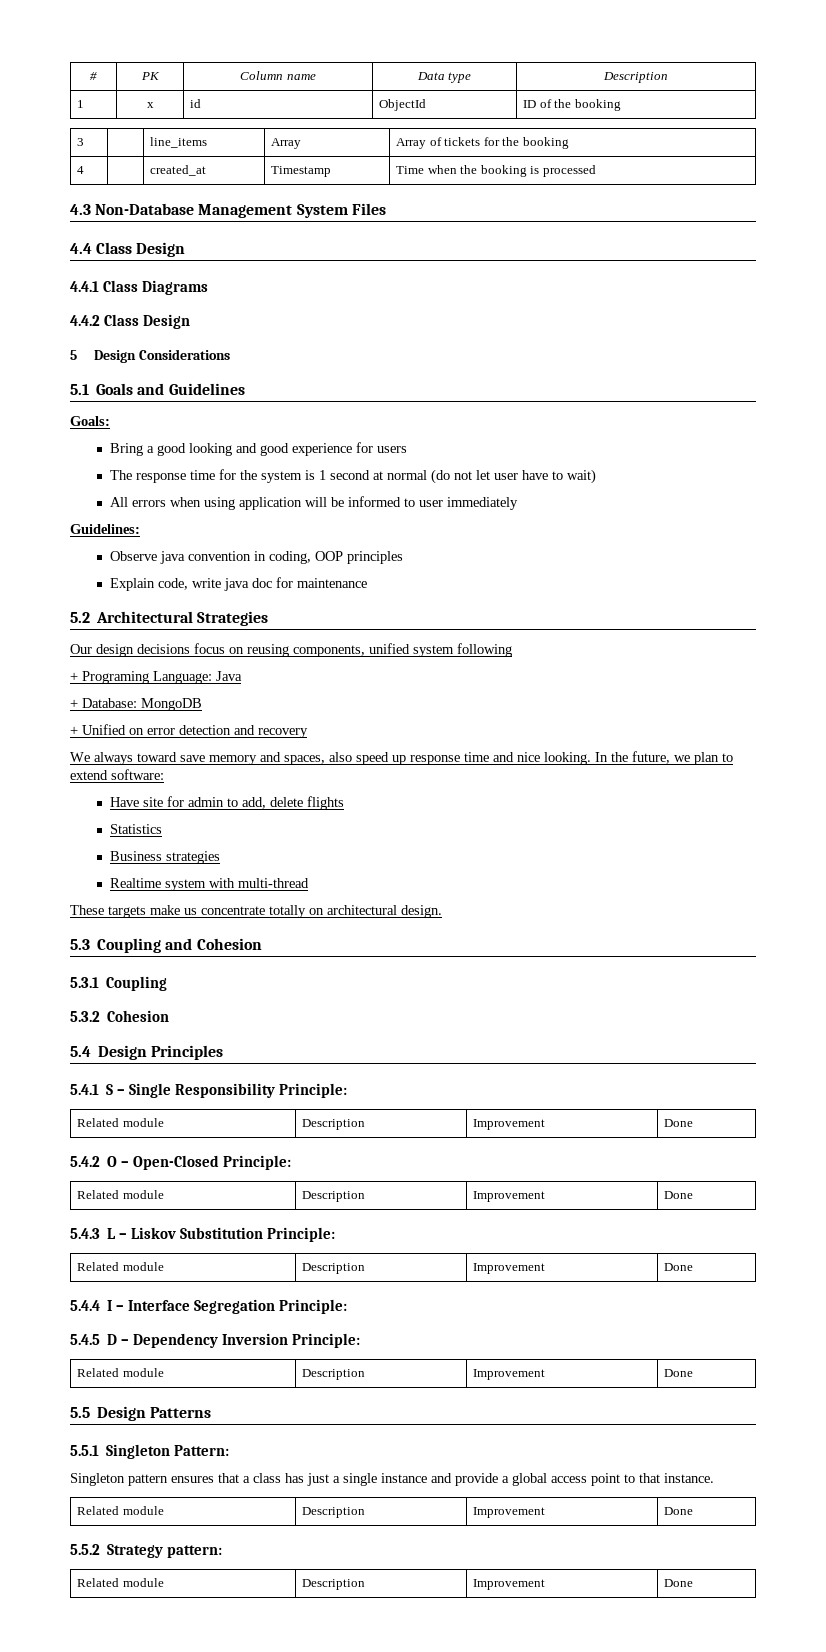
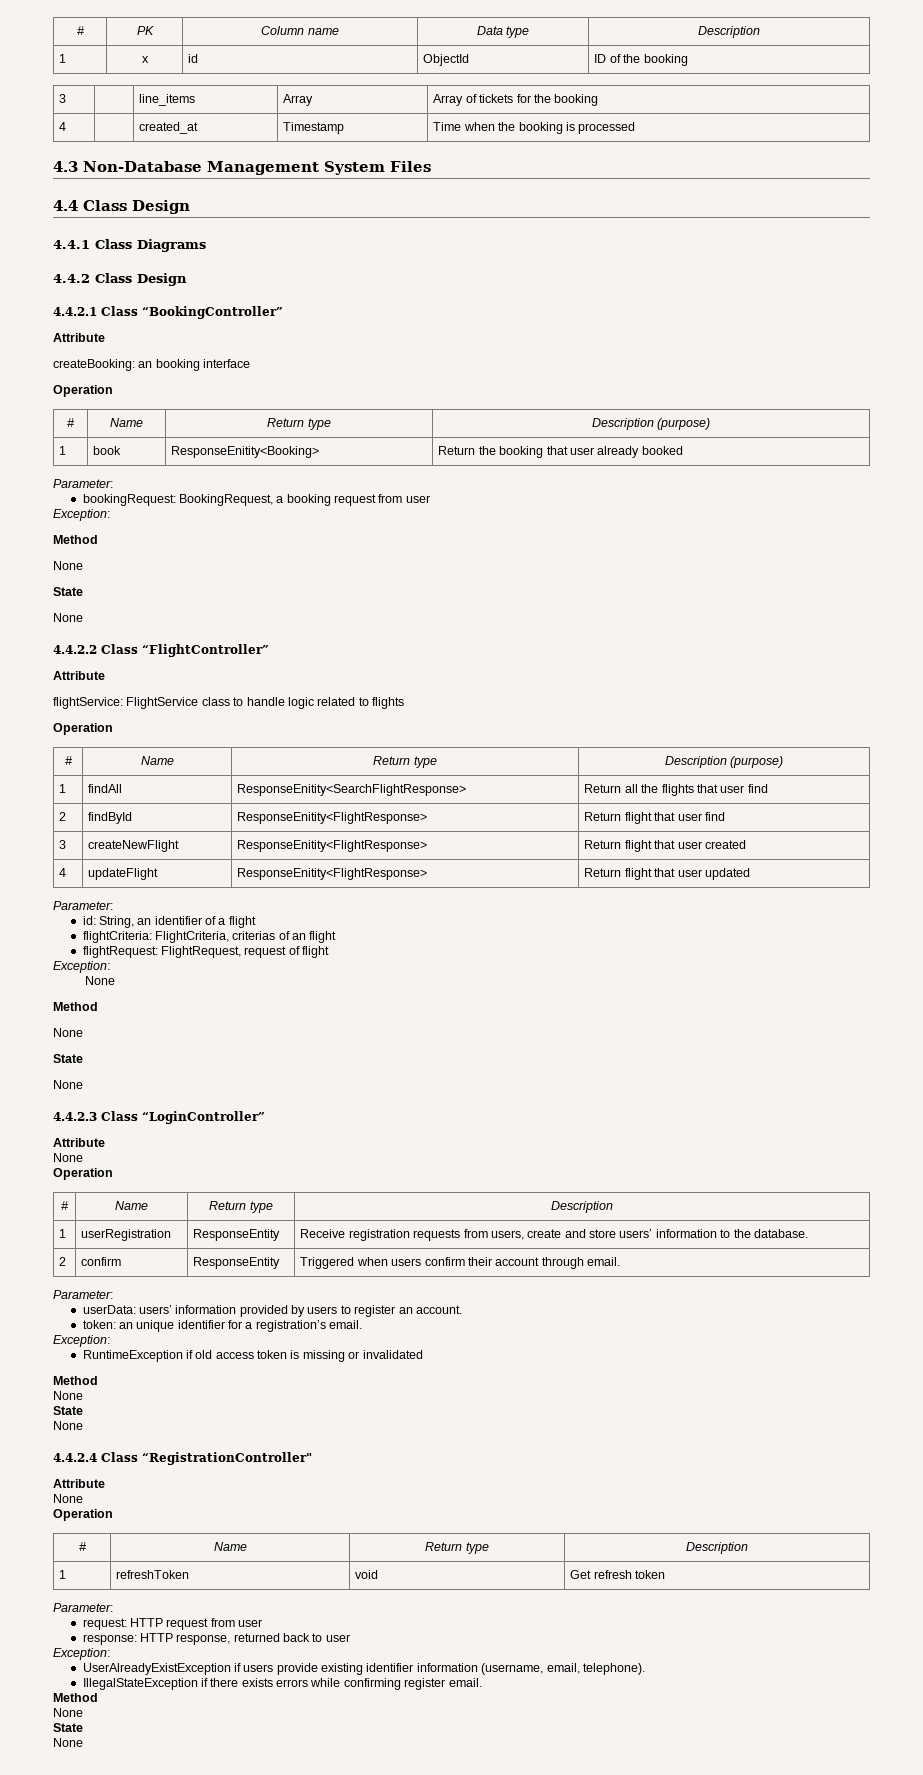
- 5 Design Considerations
- 5.1 Goals and Guidelines
- Goals:
- Bring a good looking and good experience for users
- The response time for the system is 1 second at normal (do not let user have to wait)
- All errors when using application will be informed to user immediately
- Guidelines:
- Observe java convention in coding, OOP principles
- Explain code, write java doc for maintenance
- 5.2 Architectural Strategies
- Our design decisions focus on reusing components, unified system following
- + Programing Language: Java
- + Database: MongoDB
- + Unified on error detection and recovery
- We always toward save memory and spaces, also speed up response time and nice looking. In the future, we plan to extend software:
- Have site for admin to add, delete flights
- Statistics
- Business strategies
- Realtime system with multi-thread
- These targets make us concentrate totally on architectural design.
- 5.3 Coupling and Cohesion
- 5.3.1 Coupling
- 5.3.2 Cohesion
- 5.4 Design Principles
- 5.4.1 S – Single Responsibility Principle:
- Related module | Description | Improvement | Done
- 5.4.2 O – Open-Closed Principle:
- Related module | Description | Improvement | Done
- 5.4.3 L – Liskov Substitution Principle:
- Related module | Description | Improvement | Done
- 5.4.4 I – Interface Segregation Principle:
- 5.4.5 D – Dependency Inversion Principle:
- Related module | Description | Improvement | Done
- 5.5 Design Patterns
- 5.5.1 Singleton Pattern:
- Singleton pattern ensures that a class has just a single instance and provide a global access point to that instance.
- Related module | Description | Improvement | Done
- 5.5.2 Strategy pattern:
- Related module | Description | Improvement | Done
+ 4.4.2.1 Class “BookingController”
+ Attribute
+ createBooking: an booking interface
+ Operation
+ # | Name | Return type | Description (purpose)
+ 1 | book | ResponseEnitity<Booking> | Return the booking that user already booked
+ Parameter:
+ bookingRequest: BookingRequest, a booking request from user
+ Exception:
+ Method
+ None
+ State
+ None
+ 4.4.2.2 Class “FlightController”
+ Attribute
+ flightService: FlightService class to handle logic related to flights
+ Operation
+ # | Name | Return type | Description (purpose)
+ 1 | findAll | ResponseEnitity<SearchFlightResponse> | Return all the flights that user find
+ 2 | findById | ResponseEnitity<FlightResponse> | Return flight that user find
+ 3 | createNewFlight | ResponseEnitity<FlightResponse> | Return flight that user created
+ 4 | updateFlight | ResponseEnitity<FlightResponse> | Return flight that user updated
+ Parameter:
+ id: String, an identifier of a flight
+ flightCriteria: FlightCriteria, criterias of an flight
+ flightRequest: FlightRequest, request of flight
+ Exception:
+ None
+ Method
+ None
+ State
+ None
+ 4.4.2.3 Class “LoginController”
+ Attribute
+ None
+ Operation
+ # | Name | Return type | Description
+ 1 | userRegistration | ResponseEntity | Receive registration requests from users, create and store users’ information to the database.
+ 2 | confirm | ResponseEntity | Triggered when users confirm their account through email.
+ Parameter:
+ userData: users’ information provided by users to register an account.
+ token: an unique identifier for a registration’s email.
+ Exception:
+ RuntimeException if old access token is missing or invalidated
+ Method
+ None
+ State
+ None
+ 4.4.2.4 Class “RegistrationController"
+ Attribute
+ None
+ Operation
+ # | Name | Return type | Description
+ 1 | refreshToken | void | Get refresh token
+ Parameter:
+ request: HTTP request from user
+ response: HTTP response, returned back to user
+ Exception:
+ UserAlreadyExistException if users provide existing identifier information (username, email, telephone).
+ IllegalStateException if there exists errors while confirming register email.
+ Method
+ None
+ State
+ None

